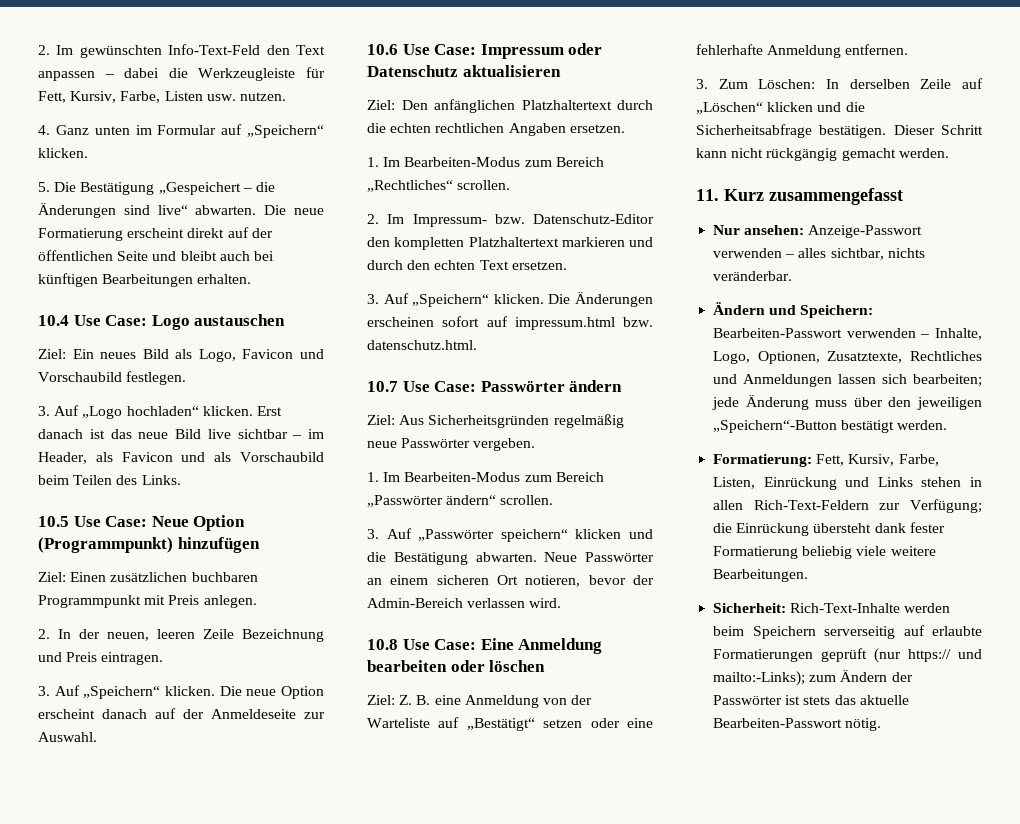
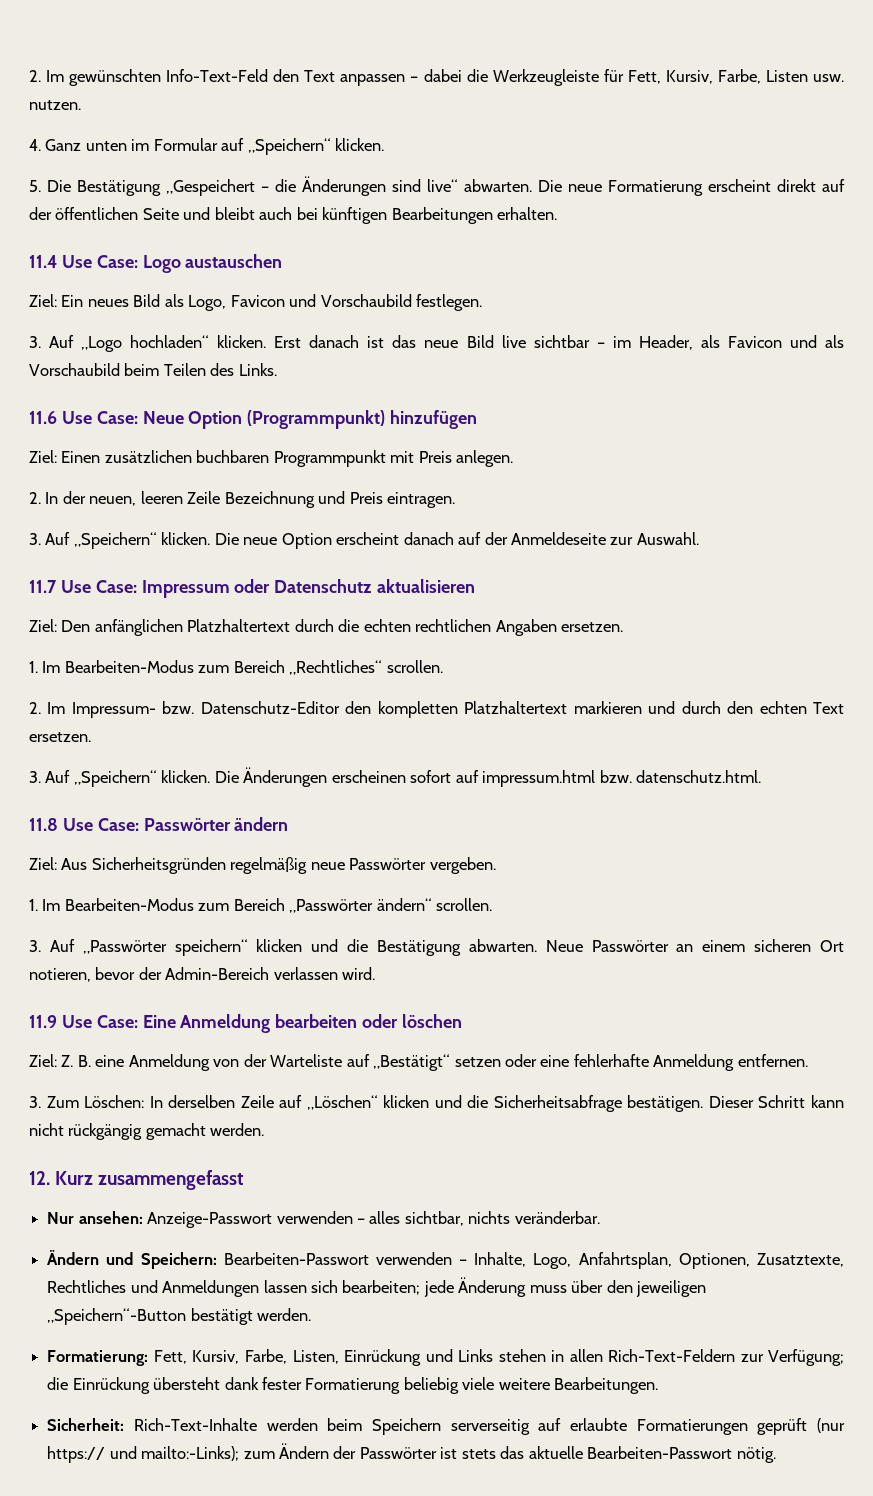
- 10.4 Use Case: Logo austauschen
+ 11.4 Use Case: Logo austauschen
- 10.5 Use Case: Neue Option (Programmpunkt) hinzufügen
+ 11.6 Use Case: Neue Option (Programmpunkt) hinzufügen
- 10.6 Use Case: Impressum oder Datenschutz aktualisieren
+ 11.7 Use Case: Impressum oder Datenschutz aktualisieren
- 10.7 Use Case: Passwörter ändern
+ 11.8 Use Case: Passwörter ändern
- 10.8 Use Case: Eine Anmeldung bearbeiten oder löschen
+ 11.9 Use Case: Eine Anmeldung bearbeiten oder löschen
- 11. Kurz zusammengefasst
+ 12. Kurz zusammengefasst
- Ändern und Speichern: Bearbeiten-Passwort verwenden – Inhalte, Logo, Optionen, Zusatztexte, Rechtliches und Anmeldungen lassen sich bearbeiten; jede Änderung muss über den jeweiligen „Speichern“-Button bestätigt werden.
+ Ändern und Speichern: Bearbeiten-Passwort verwenden – Inhalte, Logo, Anfahrtsplan, Optionen, Zusatztexte, Rechtliches und Anmeldungen lassen sich bearbeiten; jede Änderung muss über den jeweiligen „Speichern“-Button bestätigt werden.

